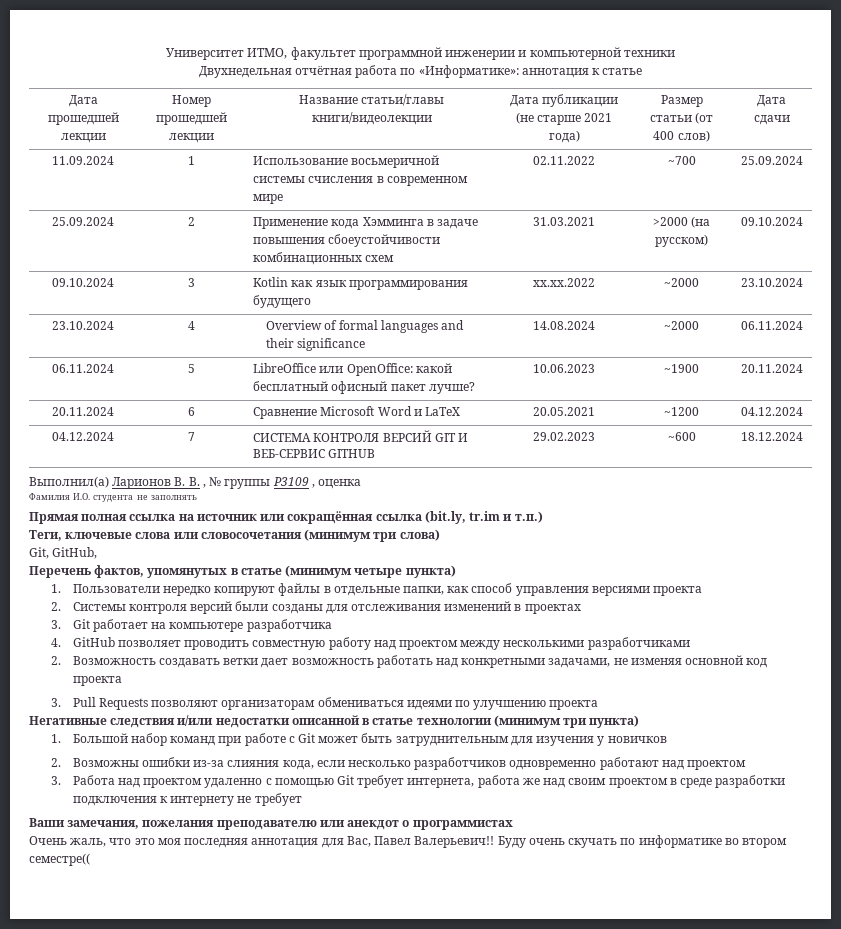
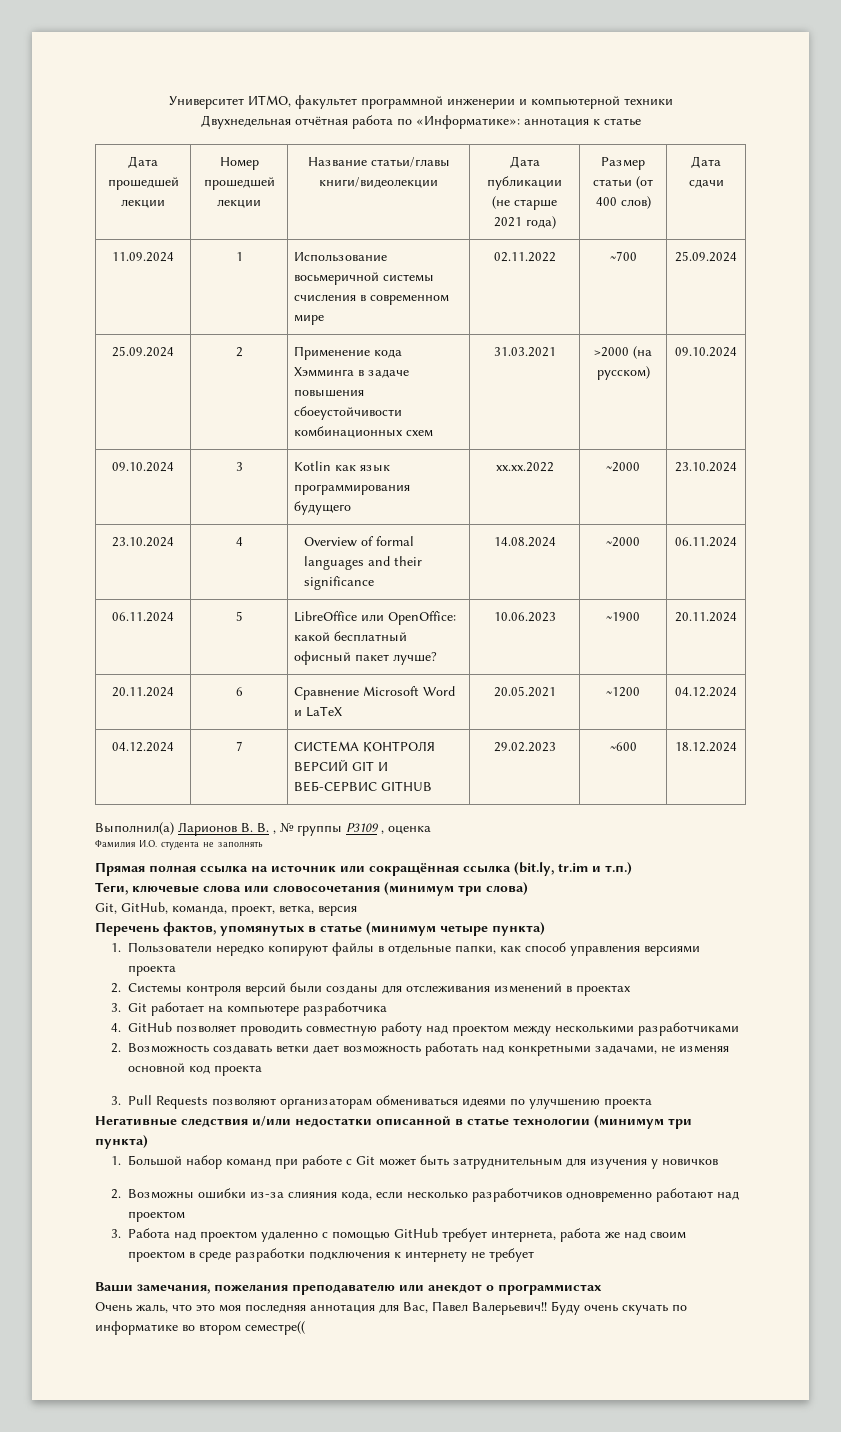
- Git, GitHub,
+ Git, GitHub, команда, проект, ветка, версия
- 3. Работа над проектом удаленно с помощью Git требует интернета, работа же над своим проектом в среде разработки подключения к интернету не требует
+ 3. Работа над проектом удаленно с помощью GitHub требует интернета, работа же над своим проектом в среде разработки подключения к интернету не требует

